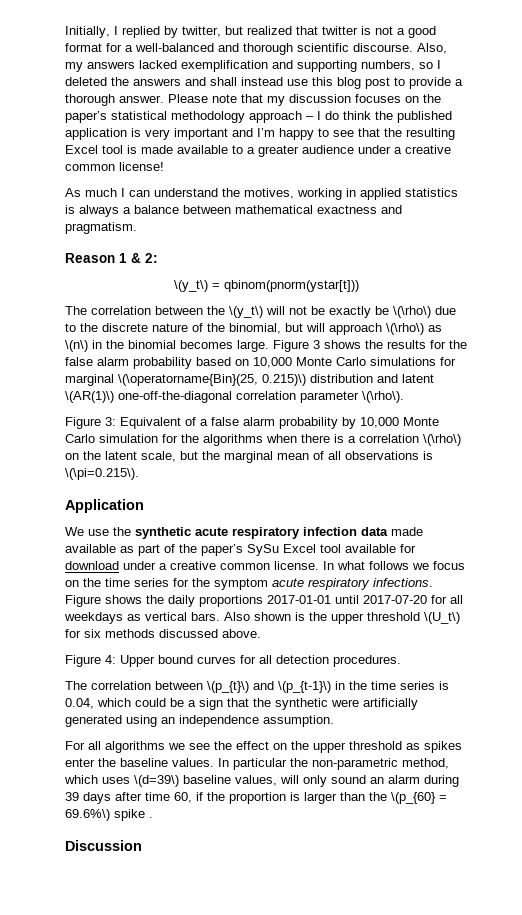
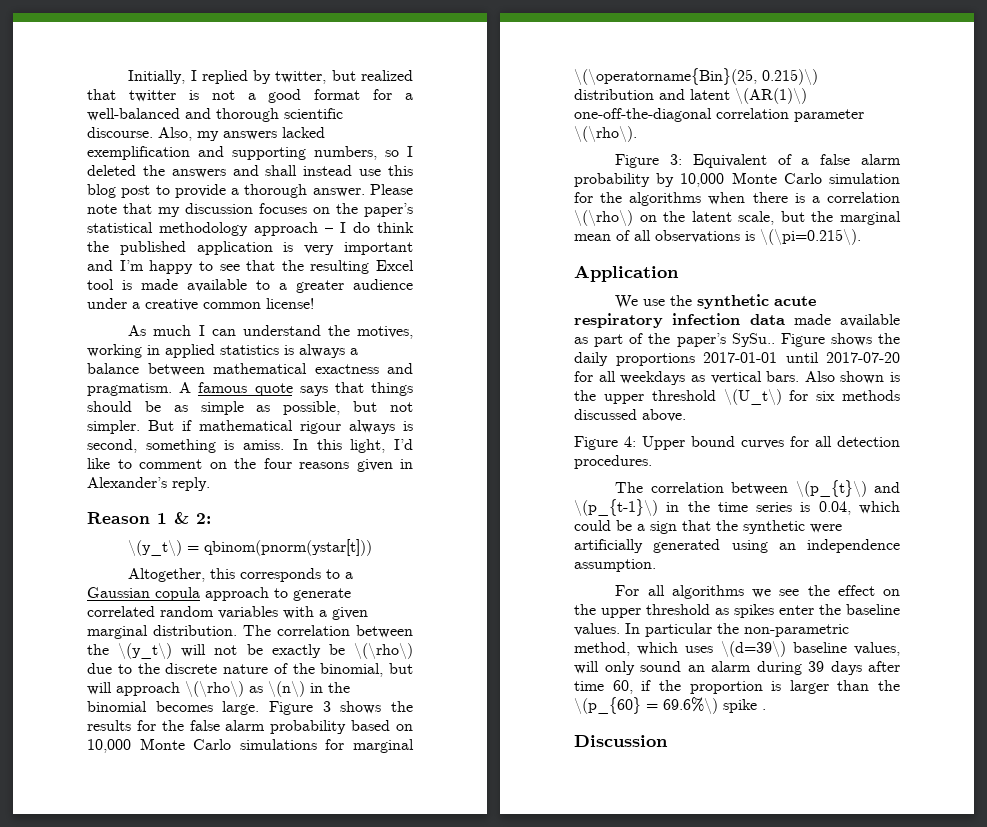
+ A famous quote says that things should be as simple as possible, but not simpler. But if mathematical rigour always is second, something is amiss. In this light, I’d like to comment on the four reasons given in Alexander’s reply.
+ Altogether, this corresponds to a Gaussian copula approach to generate correlated random variables with a given marginal distribution.
- We use the synthetic acute respiratory infection data made available as part of the paper’s SySu Excel tool available for download under a creative common license. In what follows we focus on the time series for the symptom acute respiratory infections.
+ We use the synthetic acute respiratory infection data made available as part of the paper’s SySu..

